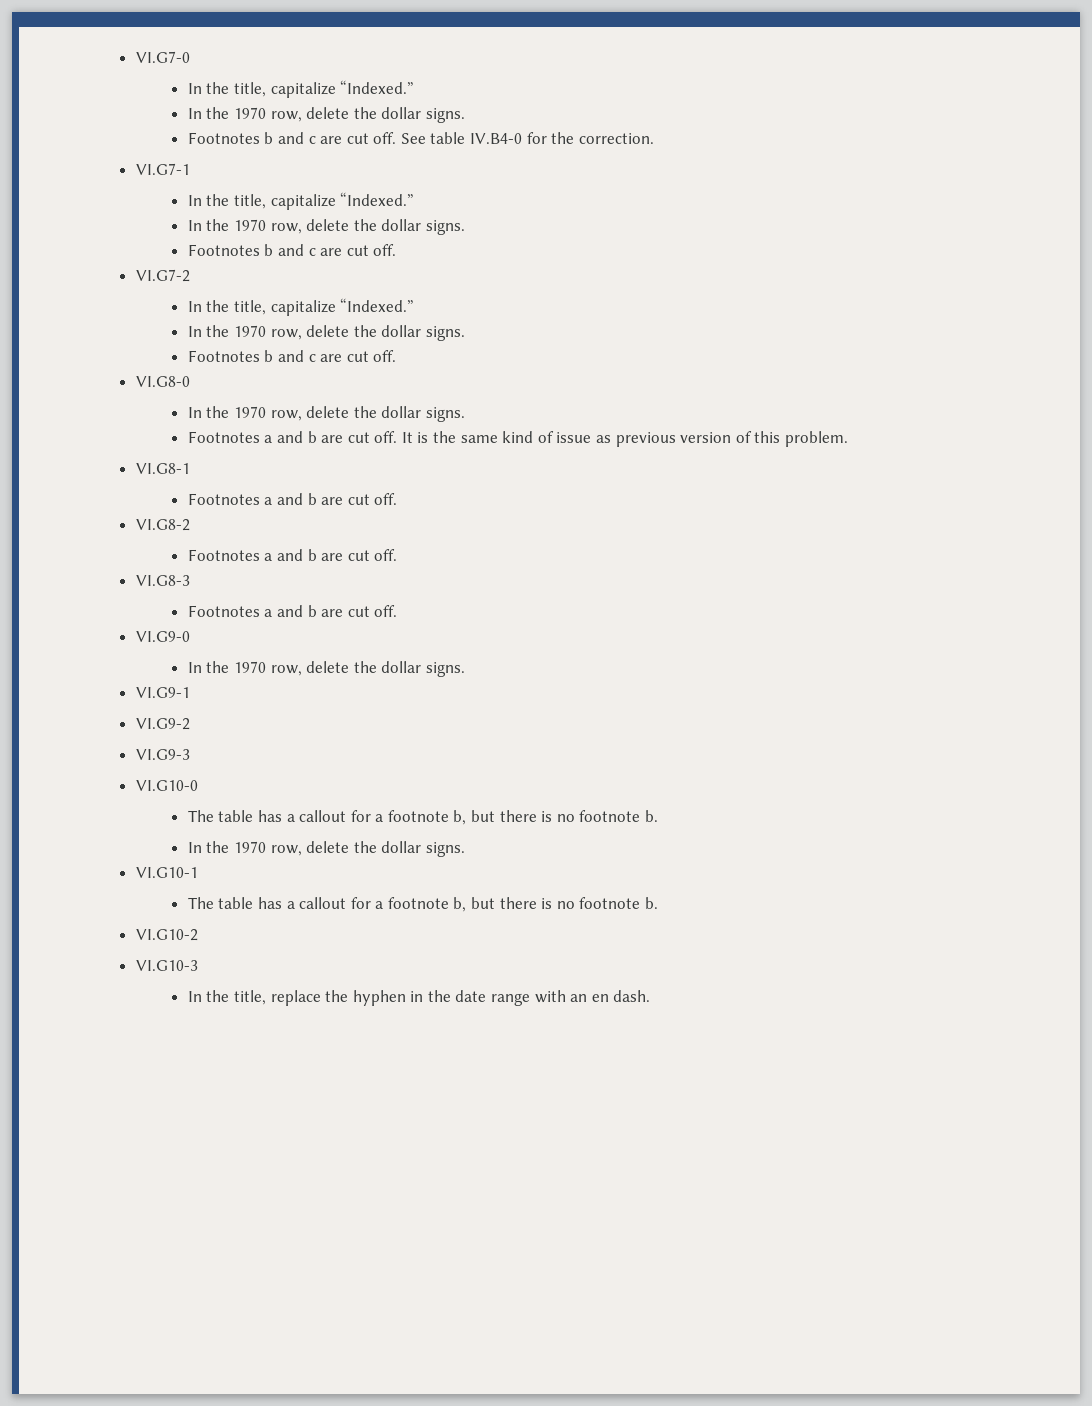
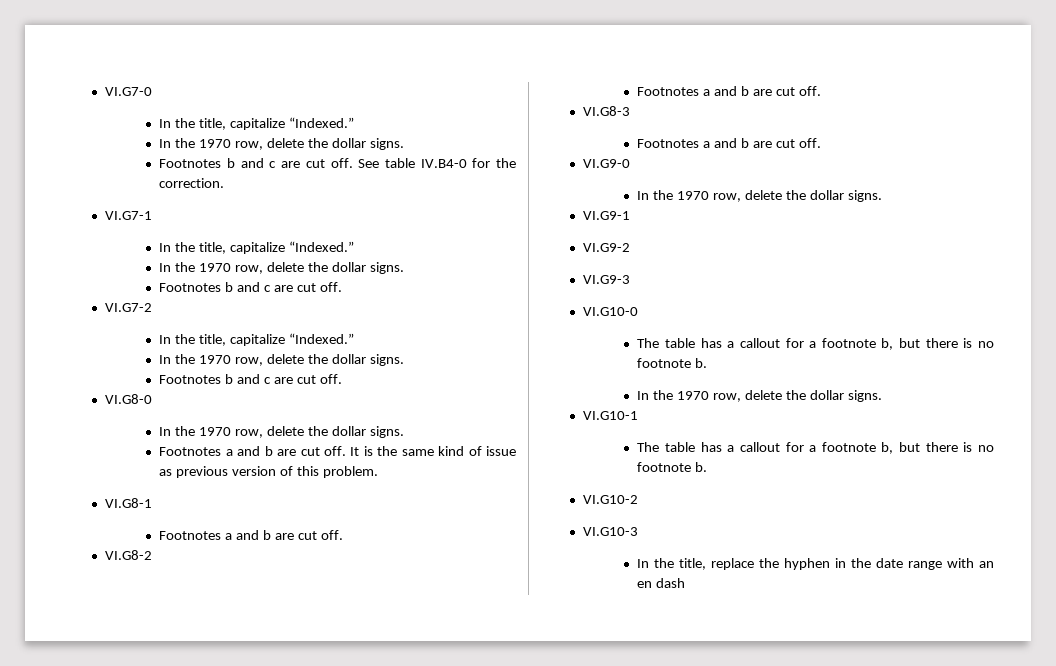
- In the title, replace the hyphen in the date range with an en dash.
+ In the title, replace the hyphen in the date range with an en dash

